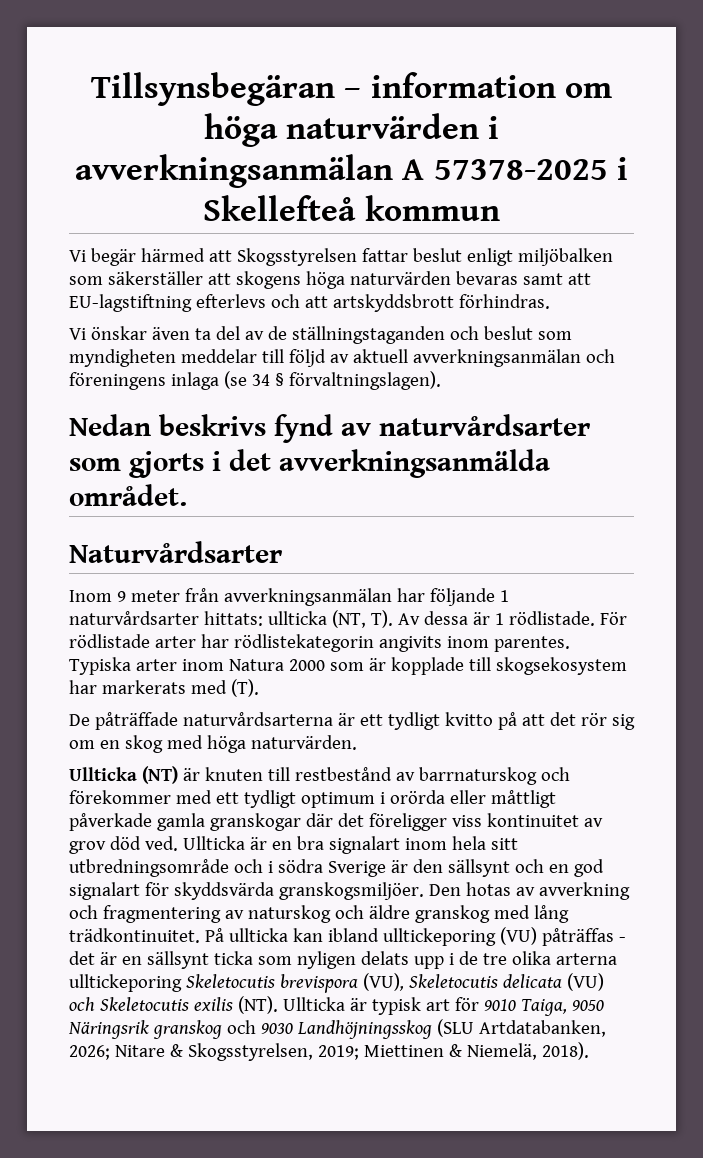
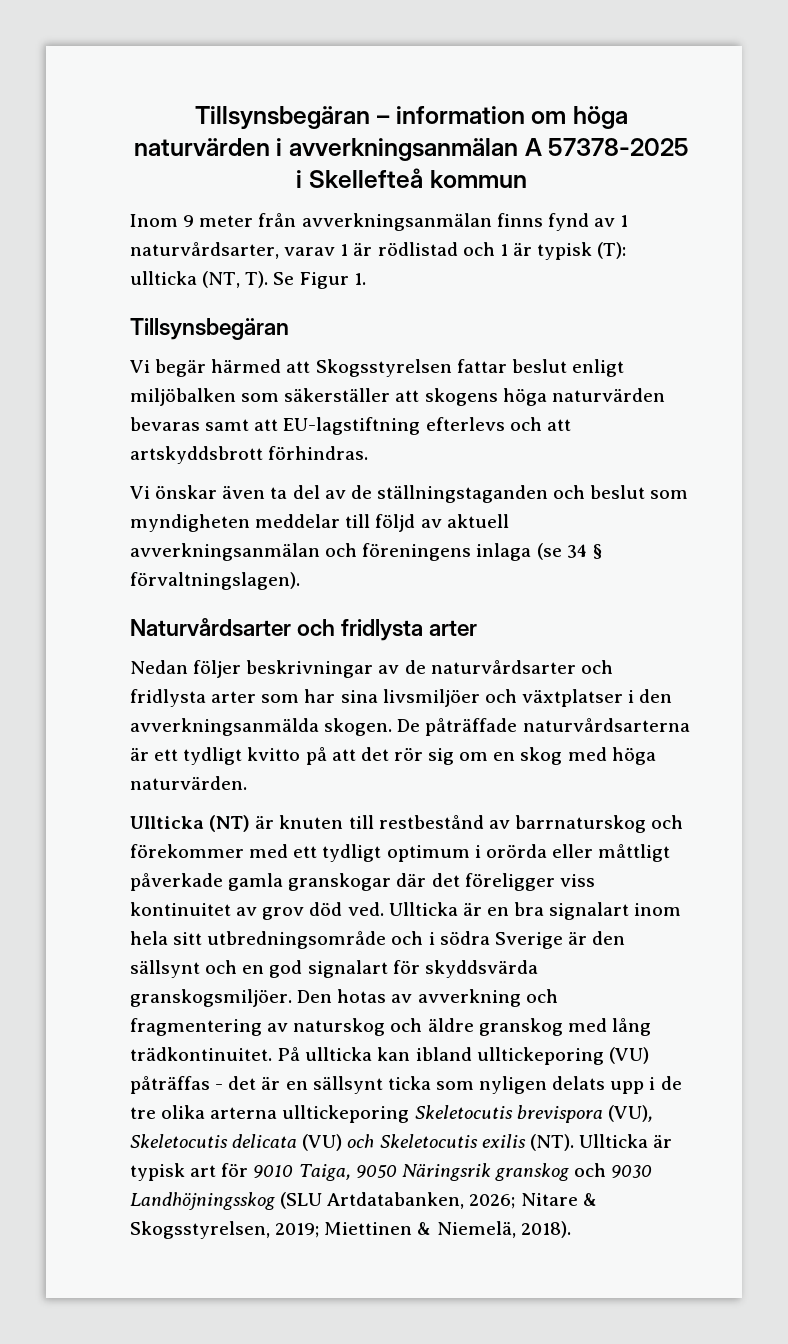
+ Inom 9 meter från avverkningsanmälan finns fynd av 1 naturvårdsarter, varav 1 är rödlistad och 1 är typisk (T): ullticka (NT, T). Se Figur 1.
+ Tillsynsbegäran
- Nedan beskrivs fynd av naturvårdsarter som gjorts i det avverkningsanmälda området.
- Naturvårdsarter
- Inom 9 meter från avverkningsanmälan har följande 1 naturvårdsarter hittats: ullticka (NT, T). Av dessa är 1 rödlistade. För rödlistade arter har rödlistekategorin angivits inom parentes. Typiska arter inom Natura 2000 som är kopplade till skogsekosystem har markerats med (T).
- De påträffade naturvårdsarterna är ett tydligt kvitto på att det rör sig om en skog med höga naturvärden.
+ Naturvårdsarter och fridlysta arter
+ Nedan följer beskrivningar av de naturvårdsarter och fridlysta arter som har sina livsmiljöer och växtplatser i den avverkningsanmälda skogen. De påträffade naturvårdsarterna är ett tydligt kvitto på att det rör sig om en skog med höga naturvärden.

